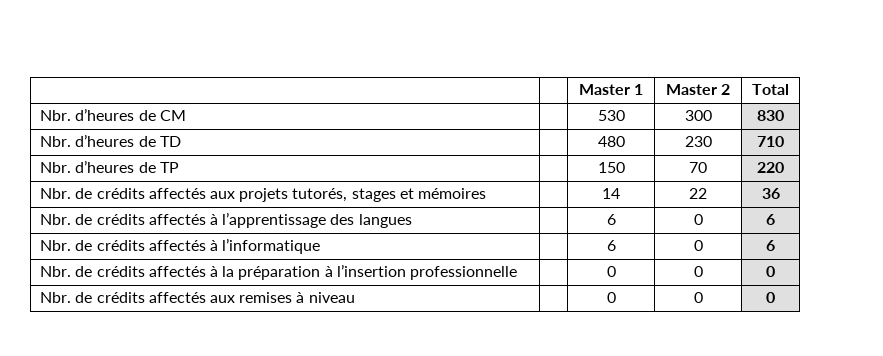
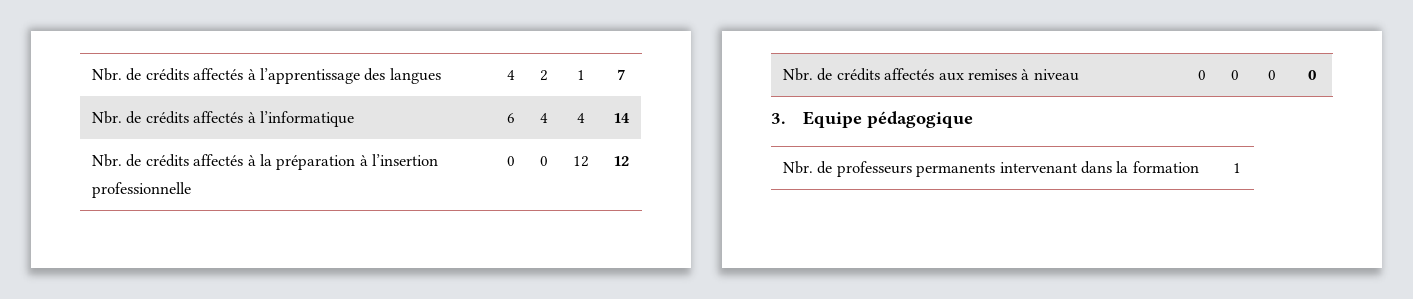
- | | Master 1 | Master 2 | Total
- Nbr. d’heures de CM | | 530 | 300 | 830
- Nbr. d’heures de TD | | 480 | 230 | 710
- Nbr. d’heures de TP | | 150 | 70 | 220
- Nbr. de crédits affectés aux projets tutorés, stages et mémoires | | 14 | 22 | 36
- Nbr. de crédits affectés à l’apprentissage des langues | | 6 | 0 | 6
+ Nbr. de crédits affectés à l’apprentissage des langues | 4 | 2 | 1 | 7
- Nbr. de crédits affectés à l’informatique | | 6 | 0 | 6
+ Nbr. de crédits affectés à l’informatique | 6 | 4 | 4 | 14
- Nbr. de crédits affectés à la préparation à l’insertion professionnelle | | 0 | 0 | 0
+ Nbr. de crédits affectés à la préparation à l’insertion professionnelle | 0 | 0 | 12 | 12
- Nbr. de crédits affectés aux remises à niveau | | 0 | 0 | 0
+ Nbr. de crédits affectés aux remises à niveau | 0 | 0 | 0 | 0
+ 3. Equipe pédagogique
+ Nbr. de professeurs permanents intervenant dans la formation | 1

